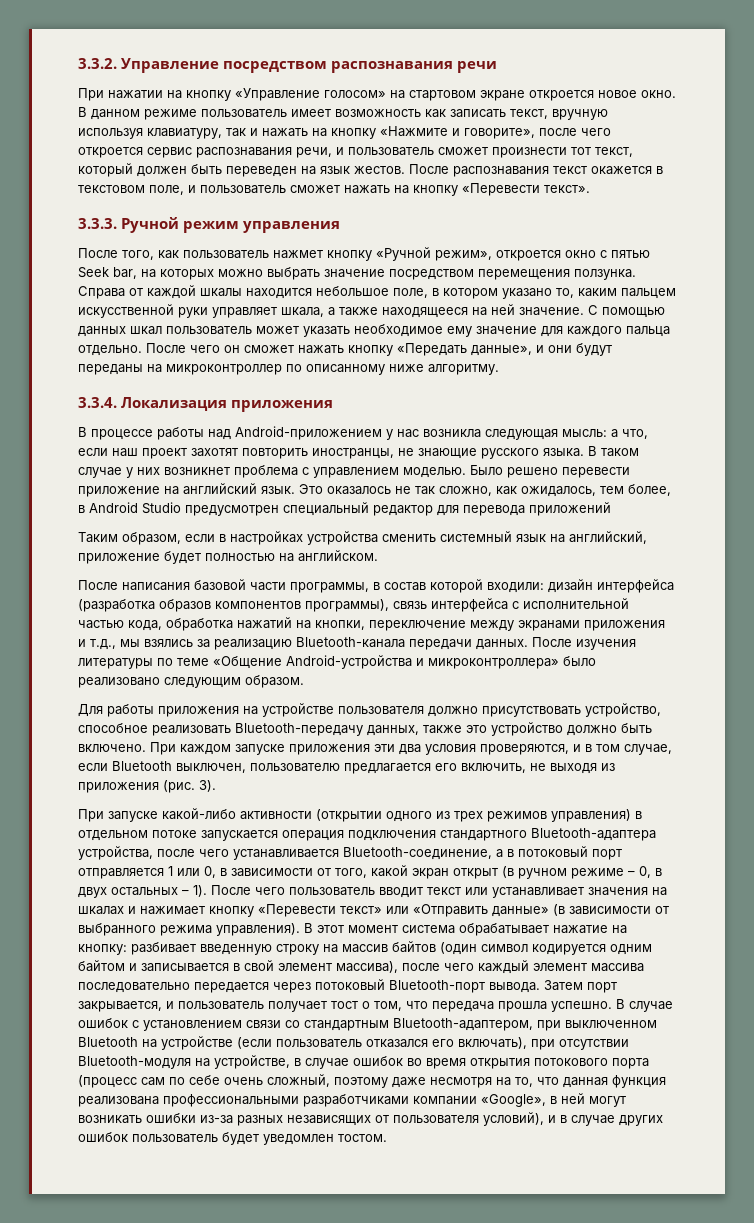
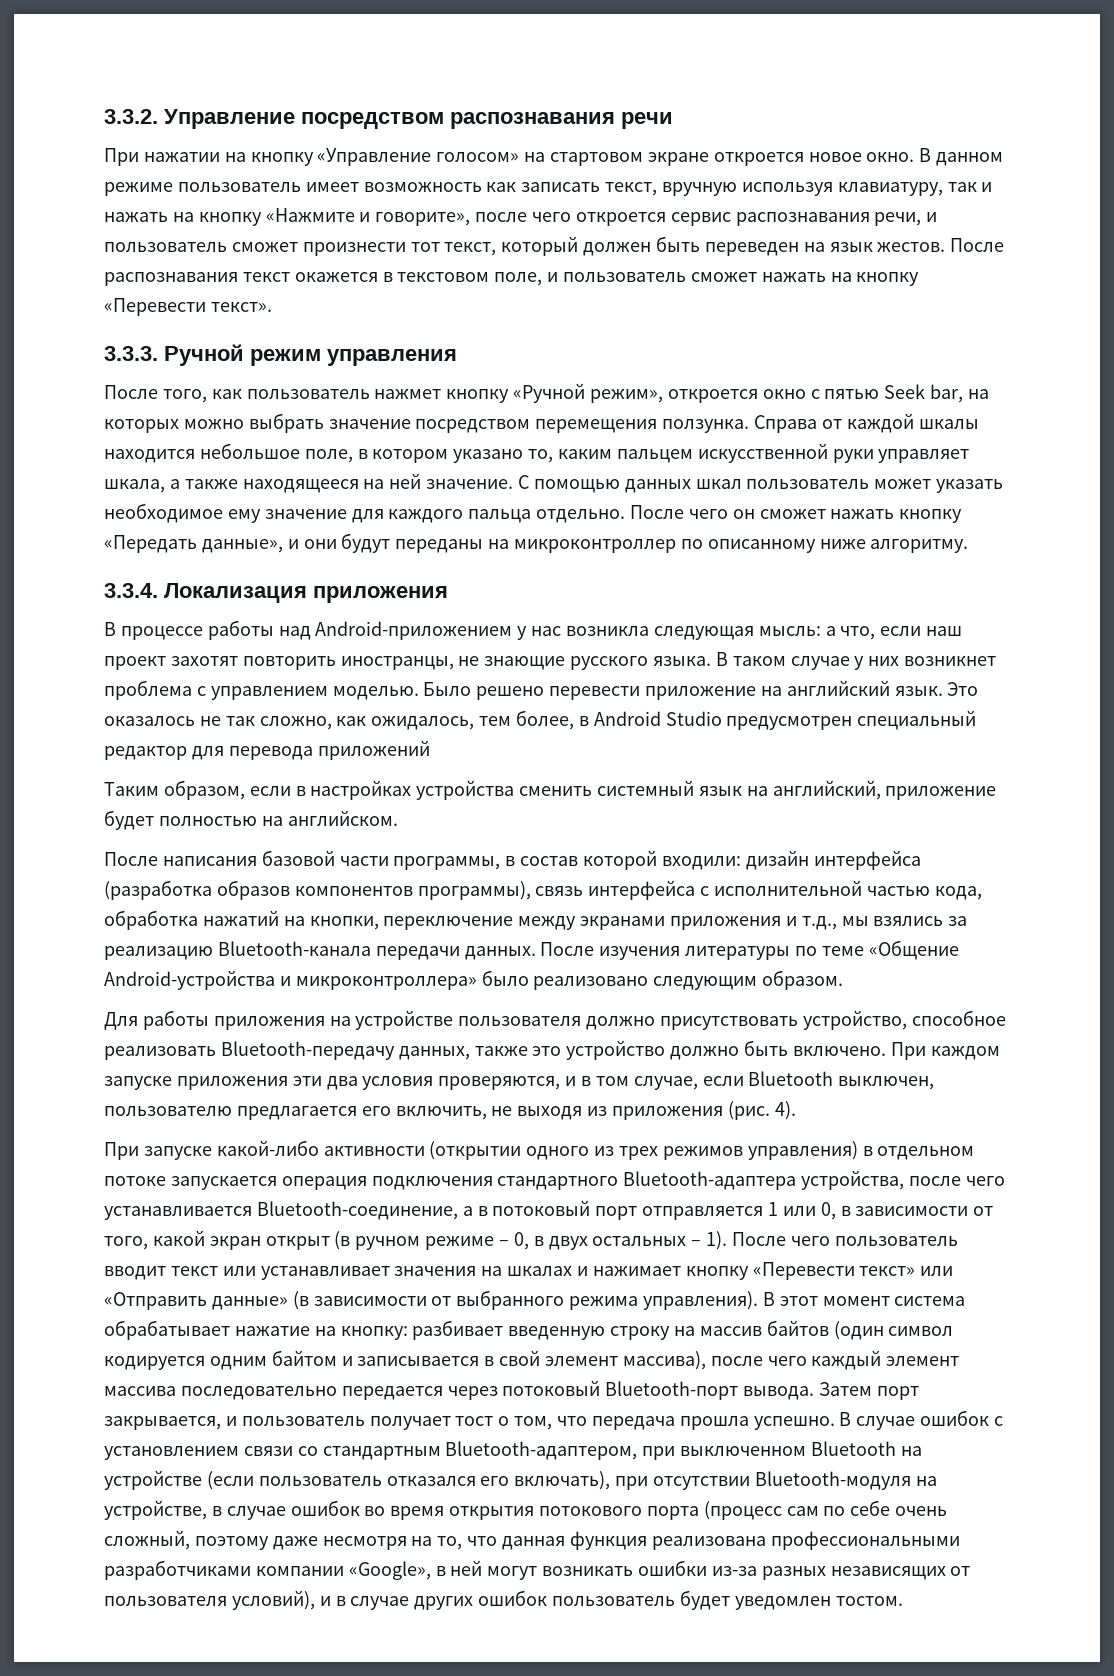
- 3).
+ 4).

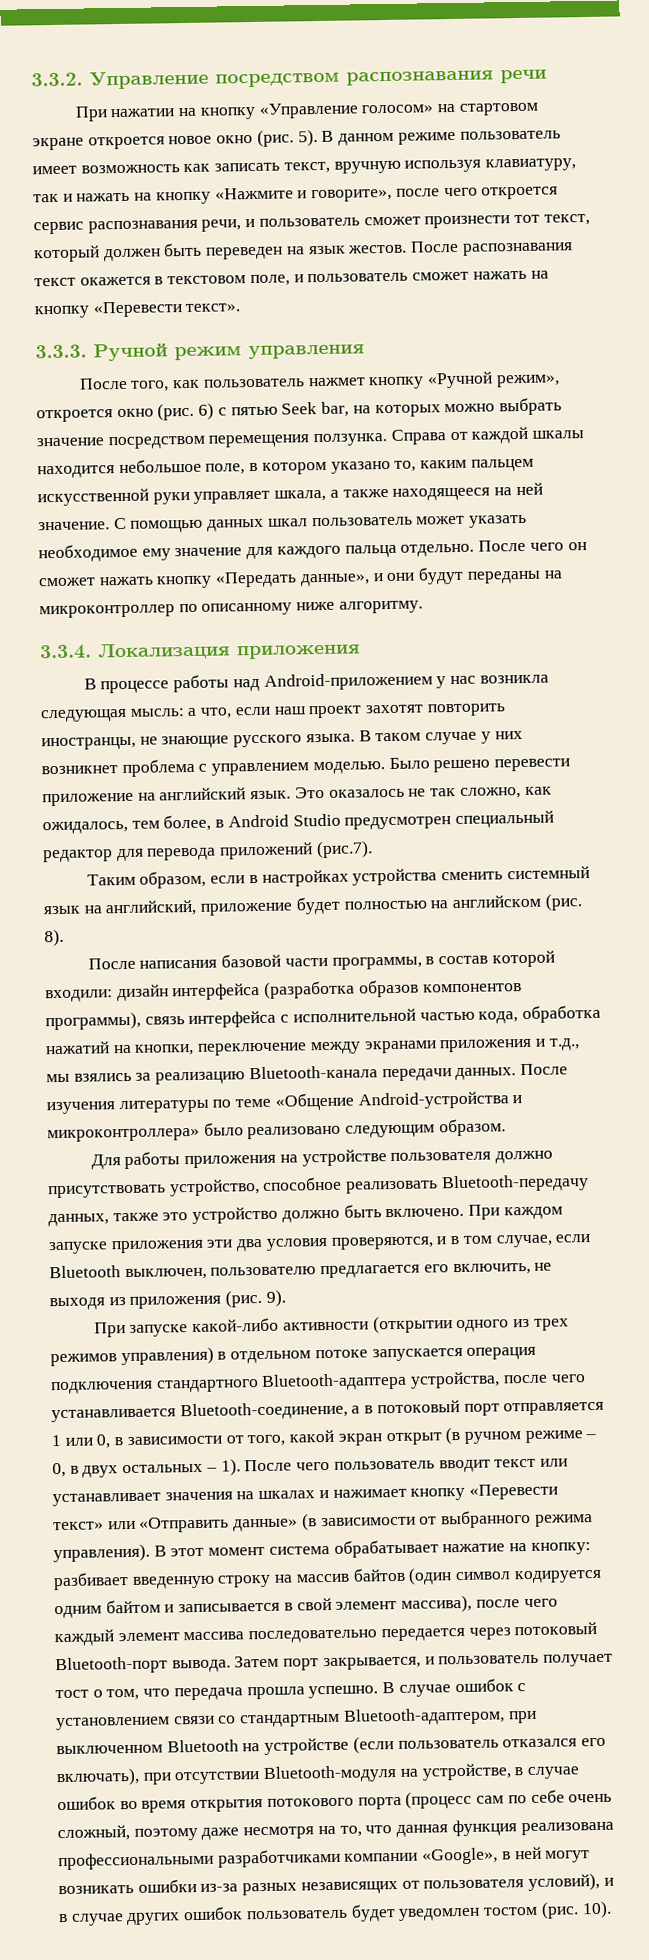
- При нажатии на кнопку «Управление голосом» на стартовом экране откроется новое окно.
+ При нажатии на кнопку «Управление голосом» на стартовом экране откроется новое окно (рис. 5).
- После того, как пользователь нажмет кнопку «Ручной режим», откроется окно с пятью Seek bar, на которых можно выбрать значение посредством перемещения ползунка.
+ После того, как пользователь нажмет кнопку «Ручной режим», откроется окно (рис. 6) с пятью Seek bar, на которых можно выбрать значение посредством перемещения ползунка.
- Это оказалось не так сложно, как ожидалось, тем более, в Android Studio предусмотрен специальный редактор для перевода приложений
+ Это оказалось не так сложно, как ожидалось, тем более, в Android Studio предусмотрен специальный редактор для перевода приложений (рис.7).
- Таким образом, если в настройках устройства сменить системный язык на английский, приложение будет полностью на английском.
+ Таким образом, если в настройках устройства сменить системный язык на английский, приложение будет полностью на английском (рис. 8).
- 4).
+ 9).
- В случае ошибок с установлением связи со стандартным Bluetooth-адаптером, при выключенном Bluetooth на устройстве (если пользователь отказался его включать), при отсутствии Bluetooth-модуля на устройстве, в случае ошибок во время открытия потокового порта (процесс сам по себе очень сложный, поэтому даже несмотря на то, что данная функция реализована профессиональными разработчиками компании «Google», в ней могут возникать ошибки из-за разных независящих от пользователя условий), и в случае других ошибок пользователь будет уведомлен тостом.
+ В случае ошибок с установлением связи со стандартным Bluetooth-адаптером, при выключенном Bluetooth на устройстве (если пользователь отказался его включать), при отсутствии Bluetooth-модуля на устройстве, в случае ошибок во время открытия потокового порта (процесс сам по себе очень сложный, поэтому даже несмотря на то, что данная функция реализована профессиональными разработчиками компании «Google», в ней могут возникать ошибки из-за разных независящих от пользователя условий), и в случае других ошибок пользователь будет уведомлен тостом (рис. 10).

